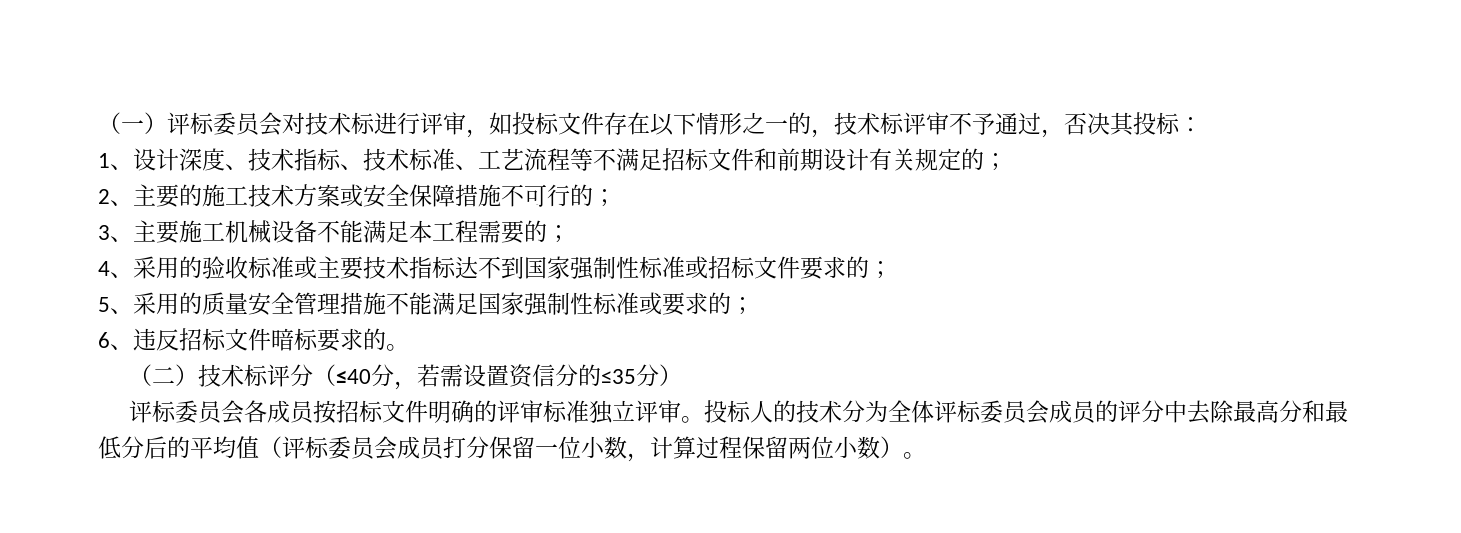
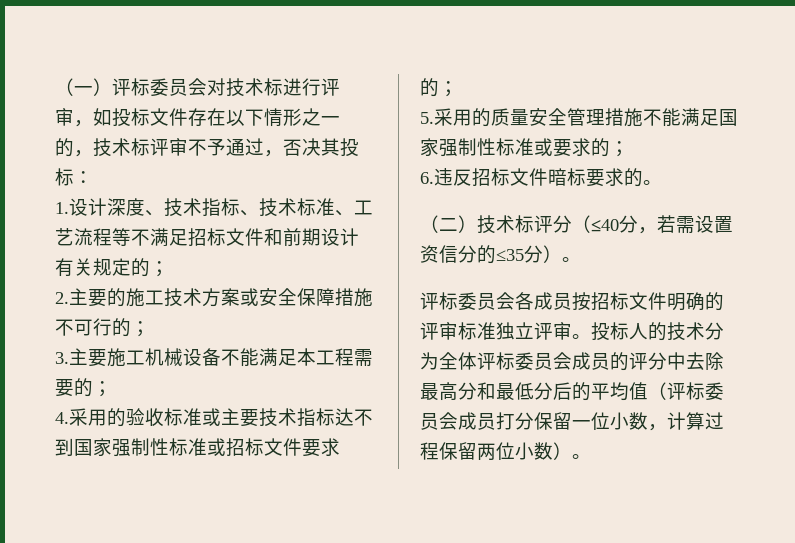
- 1、设计深度、技术指标、技术标准、工艺流程等不满足招标文件和前期设计有关规定的；
+ 1.设计深度、技术指标、技术标准、工艺流程等不满足招标文件和前期设计有关规定的；
- 2、主要的施工技术方案或安全保障措施不可行的；
+ 2.主要的施工技术方案或安全保障措施不可行的；
- 3、主要施工机械设备不能满足本工程需要的；
+ 3.主要施工机械设备不能满足本工程需要的；
- 4、采用的验收标准或主要技术指标达不到国家强制性标准或招标文件要求的；
+ 4.采用的验收标准或主要技术指标达不到国家强制性标准或招标文件要求的；
- 5、采用的质量安全管理措施不能满足国家强制性标准或要求的；
+ 5.采用的质量安全管理措施不能满足国家强制性标准或要求的；
- 6、违反招标文件暗标要求的。
+ 6.违反招标文件暗标要求的。
- （二）技术标评分（≤40分，若需设置资信分的≤35分）
+ （二）技术标评分（≤40分，若需设置资信分的≤35分）。

